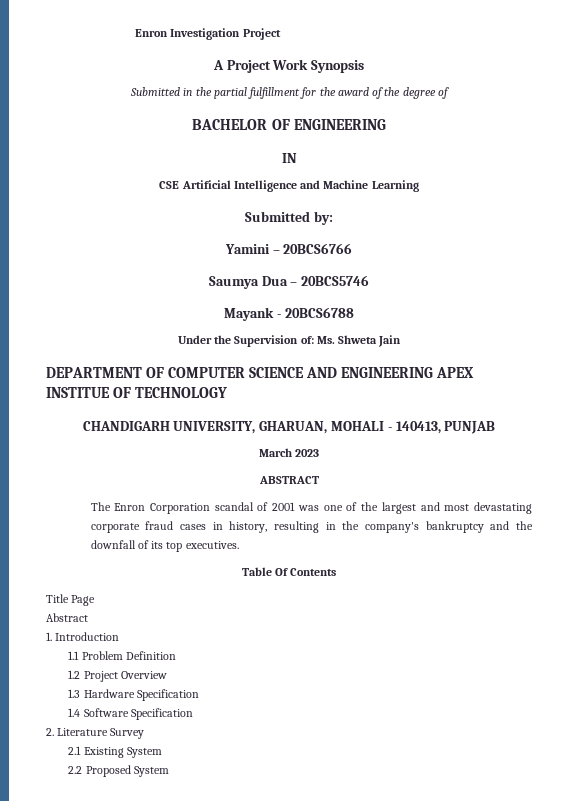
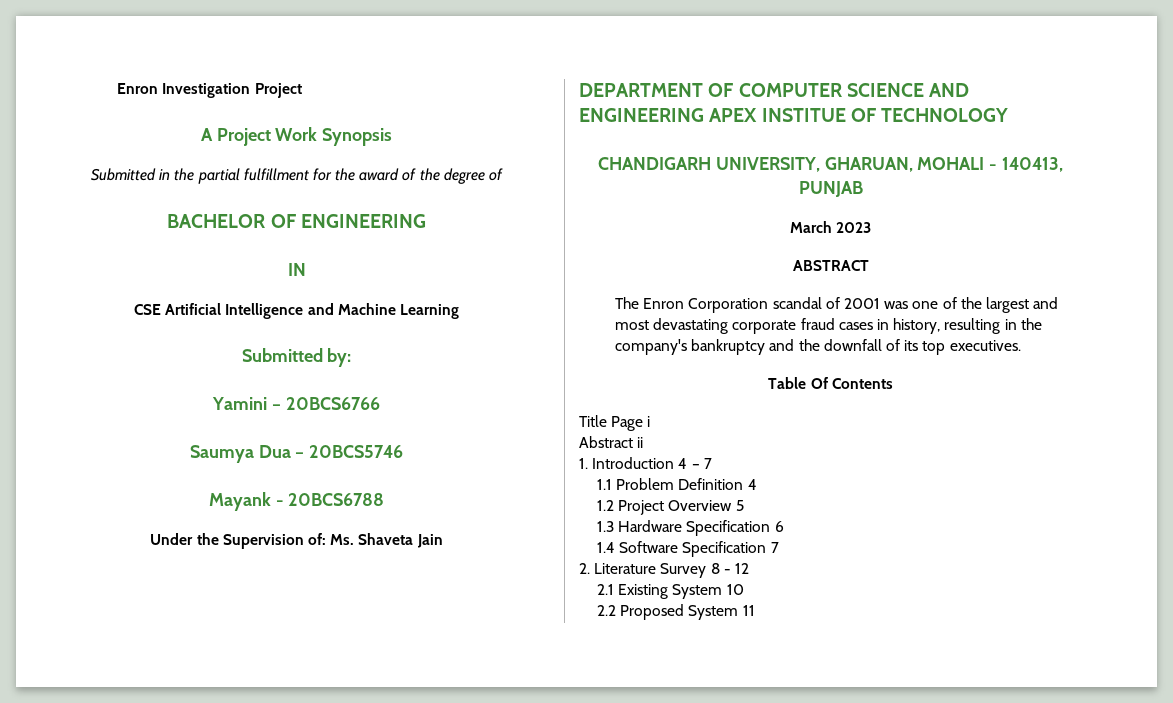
- Under the Supervision of: Ms. Shweta Jain
+ Under the Supervision of: Ms. Shaveta Jain
- Title Page
+ Title Page i
- Abstract
+ Abstract ii
- 1. Introduction
+ 1. Introduction 4 – 7
- 1.1 Problem Definition
+ 1.1 Problem Definition 4
- 1.2 Project Overview
+ 1.2 Project Overview 5
- 1.3 Hardware Specification
+ 1.3 Hardware Specification 6
- 1.4 Software Specification
+ 1.4 Software Specification 7
- 2. Literature Survey
+ 2. Literature Survey 8 - 12
- 2.1 Existing System
+ 2.1 Existing System 10
- 2.2 Proposed System
+ 2.2 Proposed System 11

